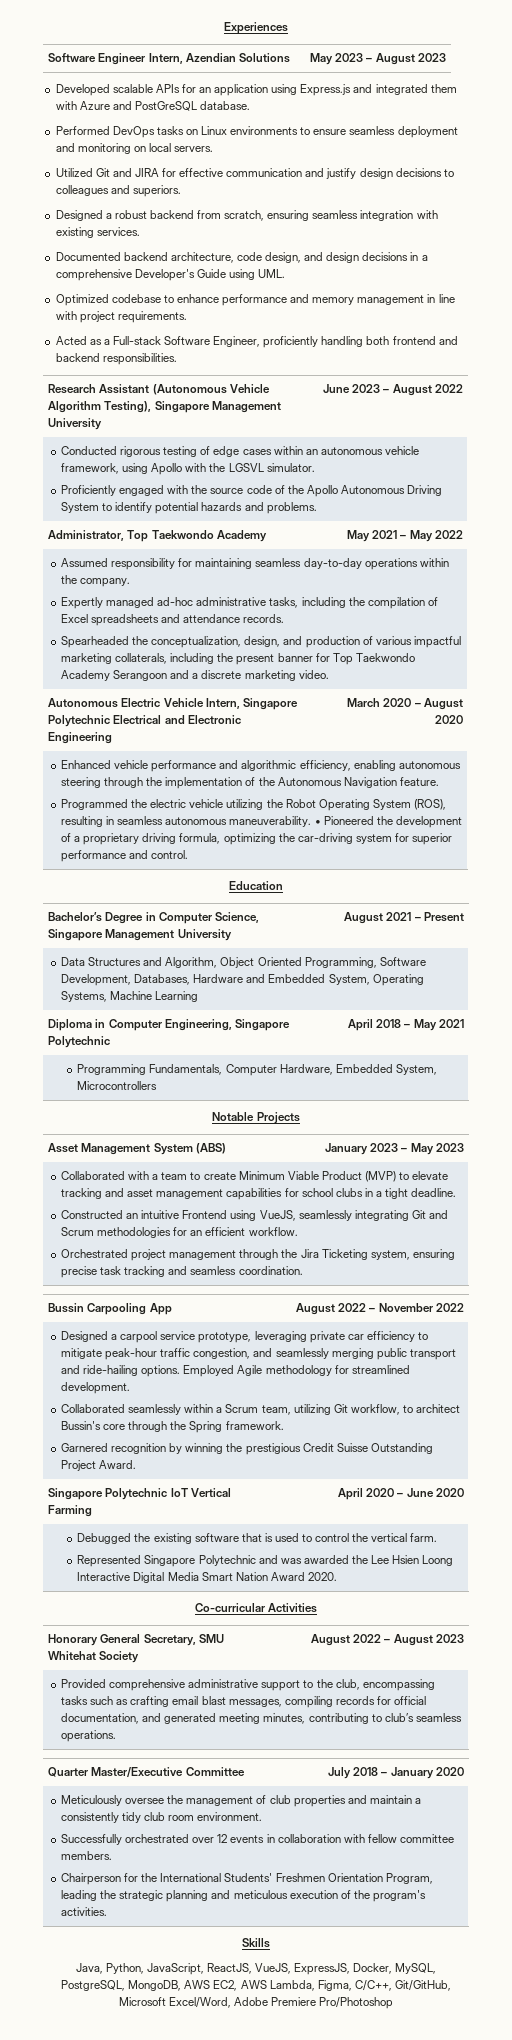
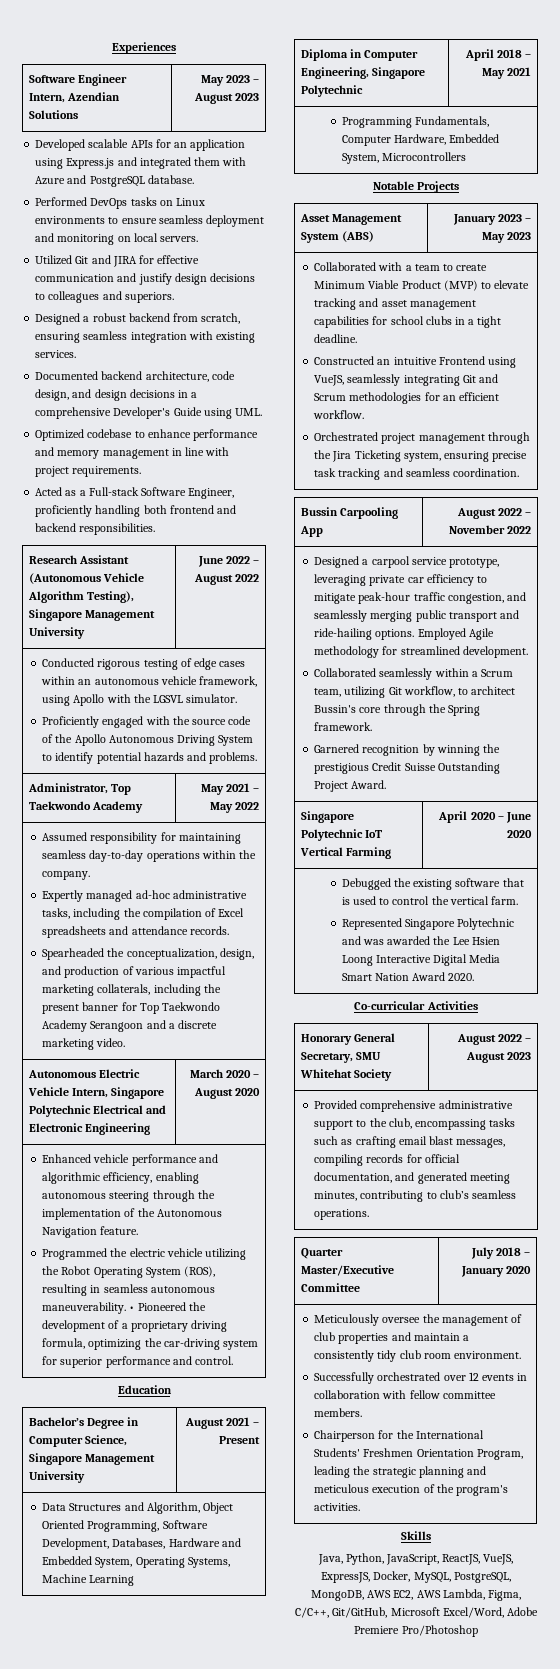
- Developed scalable APIs for an application using Express.js and integrated them with Azure and PostGreSQL database.
+ Developed scalable APIs for an application using Express.js and integrated them with Azure and PostgreSQL database.
- Research Assistant (Autonomous Vehicle Algorithm Testing), Singapore Management University | June 2023 – August 2022
+ Research Assistant (Autonomous Vehicle Algorithm Testing), Singapore Management University | June 2022 – August 2022

